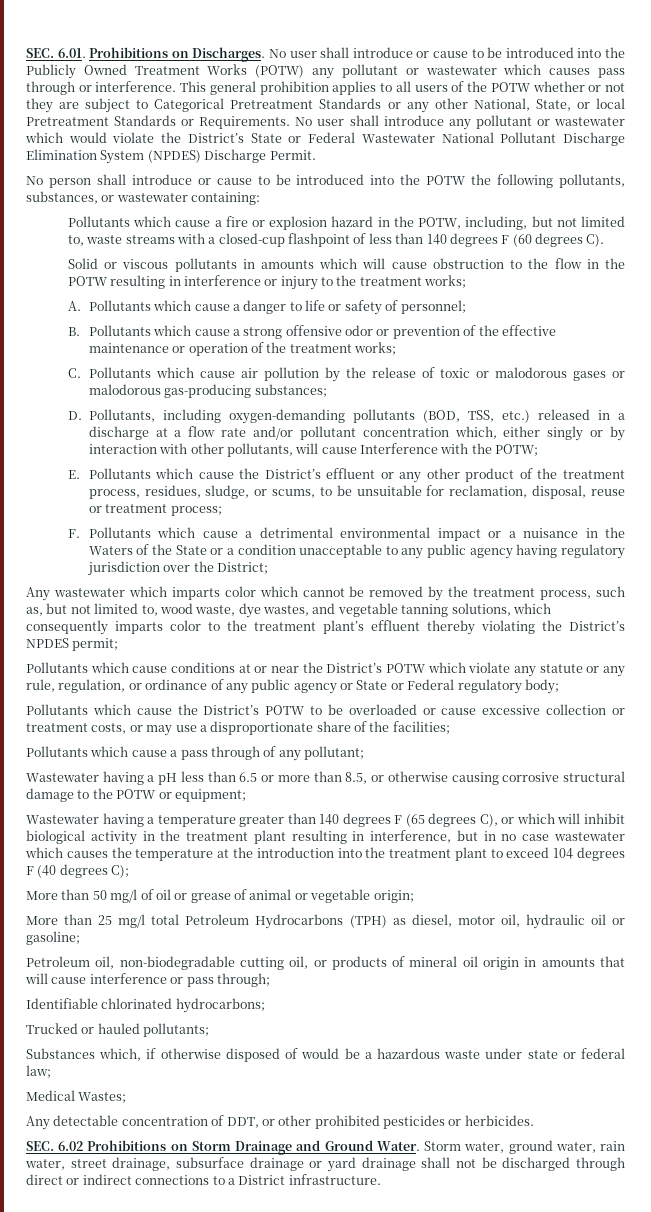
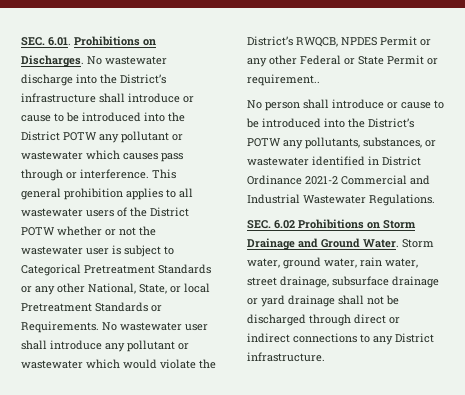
- No user shall introduce or cause to be introduced into the Publicly Owned Treatment Works (POTW) any pollutant or wastewater which causes pass through or interference.
+ No wastewater discharge into the District’s infrastructure shall introduce or cause to be introduced into the District POTW any pollutant or wastewater which causes pass through or interference.
- This general prohibition applies to all users of the POTW whether or not they are subject to Categorical Pretreatment Standards or any other National, State, or local Pretreatment Standards or Requirements.
+ This general prohibition applies to all wastewater users of the District POTW whether or not the wastewater user is subject to Categorical Pretreatment Standards or any other National, State, or local Pretreatment Standards or Requirements.
- No user shall introduce any pollutant or wastewater which would violate the District’s State or Federal Wastewater National Pollutant Discharge Elimination System (NPDES) Discharge Permit.
+ No wastewater user shall introduce any pollutant or wastewater which would violate the District’s RWQCB, NPDES Permit or any other Federal or State Permit or requirement..
- No person shall introduce or cause to be introduced into the POTW the following pollutants, substances, or wastewater containing:
- Pollutants which cause a fire or explosion hazard in the POTW, including, but not limited to, waste streams with a closed-cup flashpoint of less than 140 degrees F (60 degrees C).
- Solid or viscous pollutants in amounts which will cause obstruction to the flow in the POTW resulting in interference or injury to the treatment works;
- A. Pollutants which cause a danger to life or safety of personnel;
- B. Pollutants which cause a strong offensive odor or prevention of the effective maintenance or operation of the treatment works;
- C. Pollutants which cause air pollution by the release of toxic or malodorous gases or malodorous gas-producing substances;
- D. Pollutants, including oxygen-demanding pollutants (BOD, TSS, etc.) released in a discharge at a flow rate and/or pollutant concentration which, either singly or by interaction with other pollutants, will cause Interference with the POTW;
- E. Pollutants which cause the District’s effluent or any other product of the treatment process, residues, sludge, or scums, to be unsuitable for reclamation, disposal, reuse or treatment process;
- F. Pollutants which cause a detrimental environmental impact or a nuisance in the Waters of the State or a condition unacceptable to any public agency having regulatory jurisdiction over the District;
- Any wastewater which imparts color which cannot be removed by the treatment process, such as, but not limited to, wood waste, dye wastes, and vegetable tanning solutions, which consequently imparts color to the treatment plant’s effluent thereby violating the District’s NPDES permit;
- Pollutants which cause conditions at or near the District’s POTW which violate any statute or any rule, regulation, or ordinance of any public agency or State or Federal regulatory body;
- Pollutants which cause the District’s POTW to be overloaded or cause excessive collection or treatment costs, or may use a disproportionate share of the facilities;
- Pollutants which cause a pass through of any pollutant;
- Wastewater having a pH less than 6.5 or more than 8.5, or otherwise causing corrosive structural damage to the POTW or equipment;
- Wastewater having a temperature greater than 140 degrees F (65 degrees C), or which will inhibit biological activity in the treatment plant resulting in interference, but in no case wastewater which causes the temperature at the introduction into the treatment plant to exceed 104 degrees F (40 degrees C);
- More than 50 mg/l of oil or grease of animal or vegetable origin;
- More than 25 mg/l total Petroleum Hydrocarbons (TPH) as diesel, motor oil, hydraulic oil or gasoline;
- Petroleum oil, non-biodegradable cutting oil, or products of mineral oil origin in amounts that will cause interference or pass through;
- Identifiable chlorinated hydrocarbons;
- Trucked or hauled pollutants;
- Substances which, if otherwise disposed of would be a hazardous waste under state or federal law;
- Medical Wastes;
- Any detectable concentration of DDT, or other prohibited pesticides or herbicides.
+ No person shall introduce or cause to be introduced into the District’s POTW any pollutants, substances, or wastewater identified in District Ordinance 2021-2 Commercial and Industrial Wastewater Regulations.
- Storm water, ground water, rain water, street drainage, subsurface drainage or yard drainage shall not be discharged through direct or indirect connections to a District infrastructure.
+ Storm water, ground water, rain water, street drainage, subsurface drainage or yard drainage shall not be discharged through direct or indirect connections to any District infrastructure.

